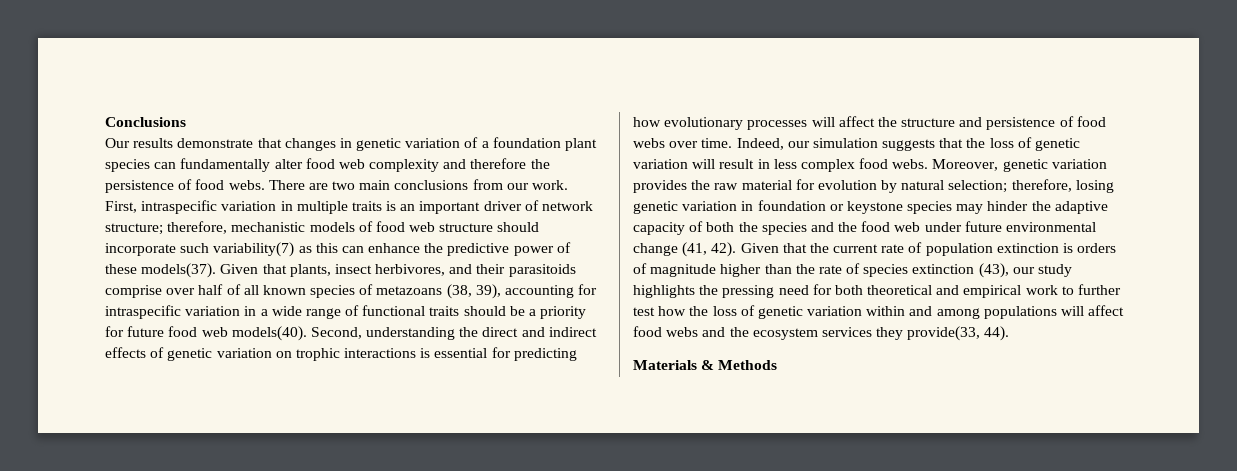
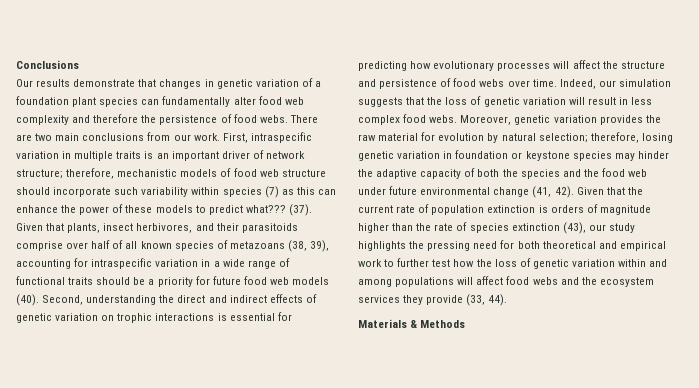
- First, intraspecific variation in multiple traits is an important driver of network structure; therefore, mechanistic models of food web structure should incorporate such variability(7) as this can enhance the predictive power of these models(37).
+ First, intraspecific variation in multiple traits is an important driver of network structure; therefore, mechanistic models of food web structure should incorporate such variability within species (7) as this can enhance the power of these models to predict what??? (37).
- Given that plants, insect herbivores, and their parasitoids comprise over half of all known species of metazoans (38, 39), accounting for intraspecific variation in a wide range of functional traits should be a priority for future food web models(40).
+ Given that plants, insect herbivores, and their parasitoids comprise over half of all known species of metazoans (38, 39), accounting for intraspecific variation in a wide range of functional traits should be a priority for future food web models (40).
- Given that the current rate of population extinction is orders of magnitude higher than the rate of species extinction (43), our study highlights the pressing need for both theoretical and empirical work to further test how the loss of genetic variation within and among populations will affect food webs and the ecosystem services they provide(33, 44).
+ Given that the current rate of population extinction is orders of magnitude higher than the rate of species extinction (43), our study highlights the pressing need for both theoretical and empirical work to further test how the loss of genetic variation within and among populations will affect food webs and the ecosystem services they provide (33, 44).

